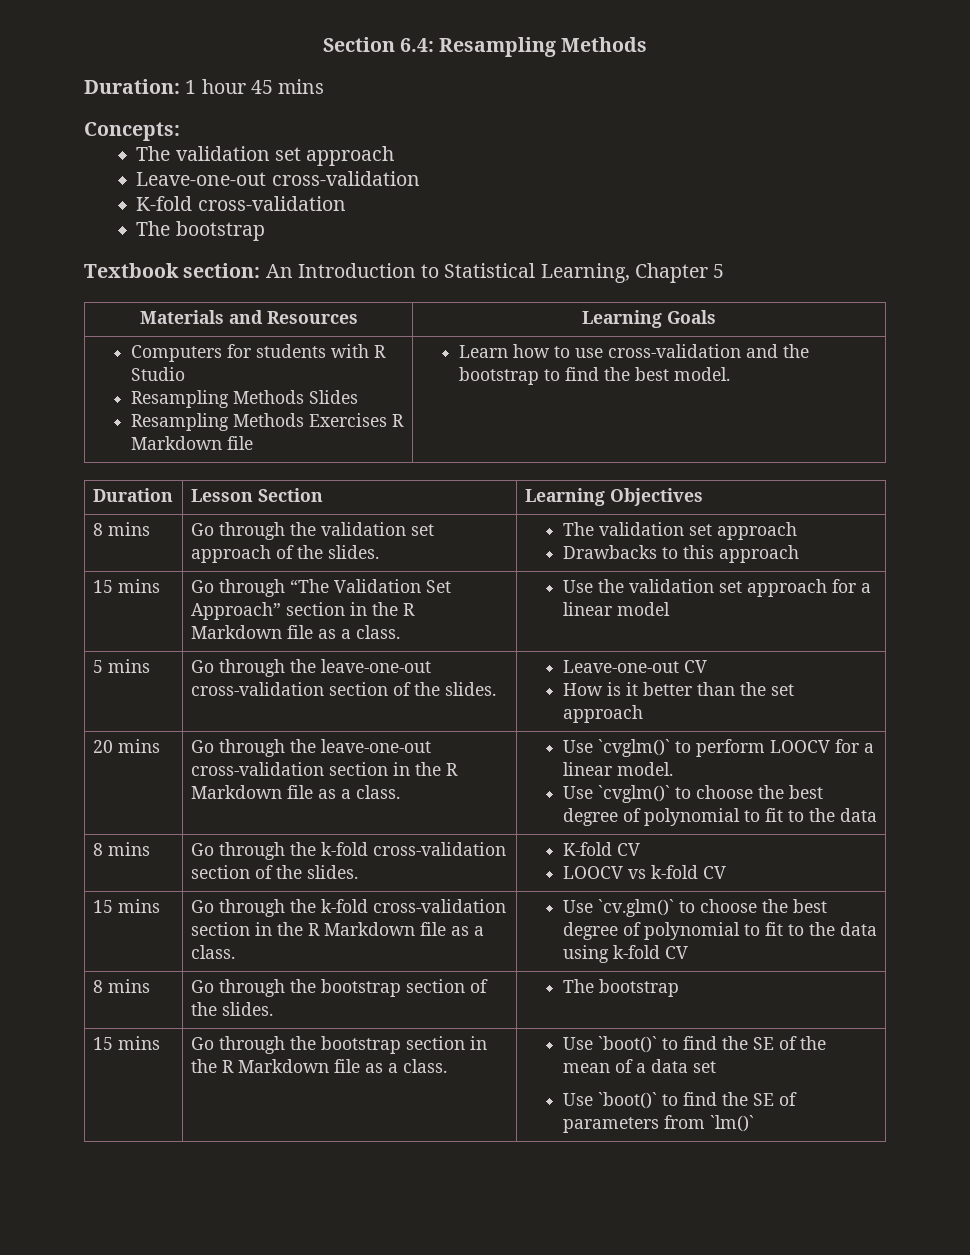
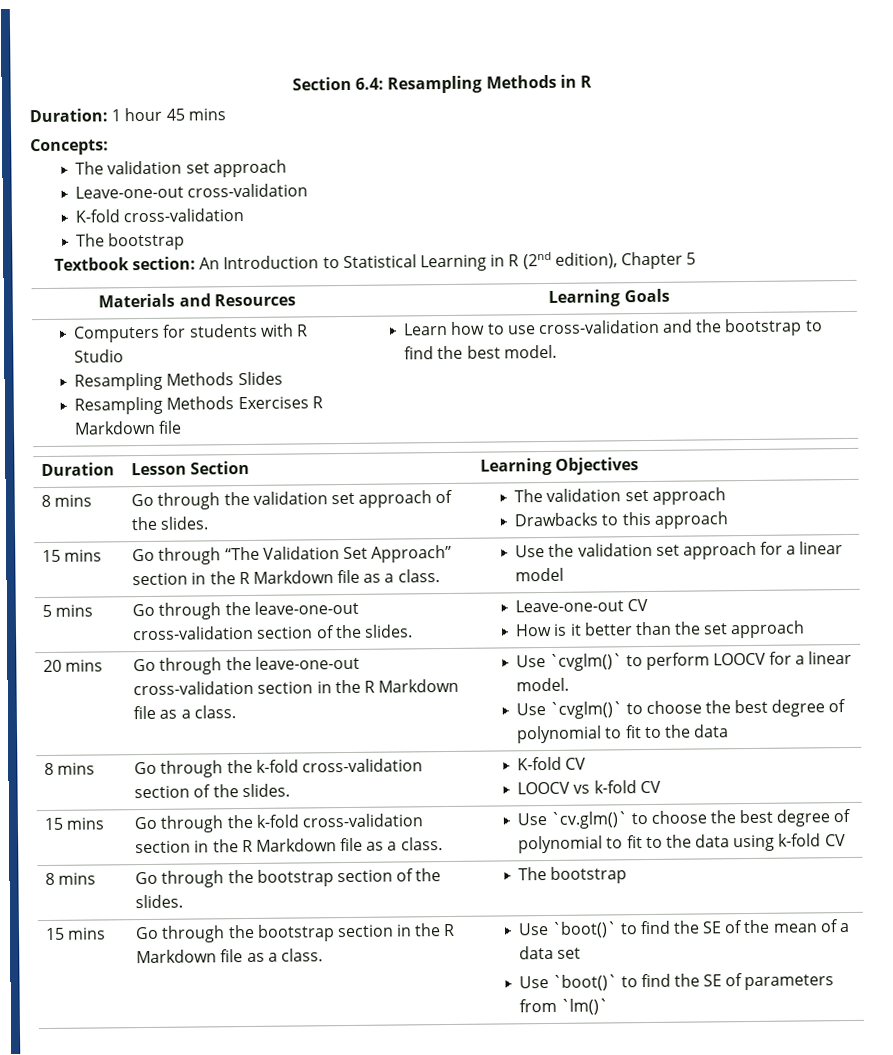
- Section 6.4: Resampling Methods
+ Section 6.4: Resampling Methods in R
- Textbook section: An Introduction to Statistical Learning, Chapter 5
+ Textbook section: An Introduction to Statistical Learning in R (2nd edition), Chapter 5

